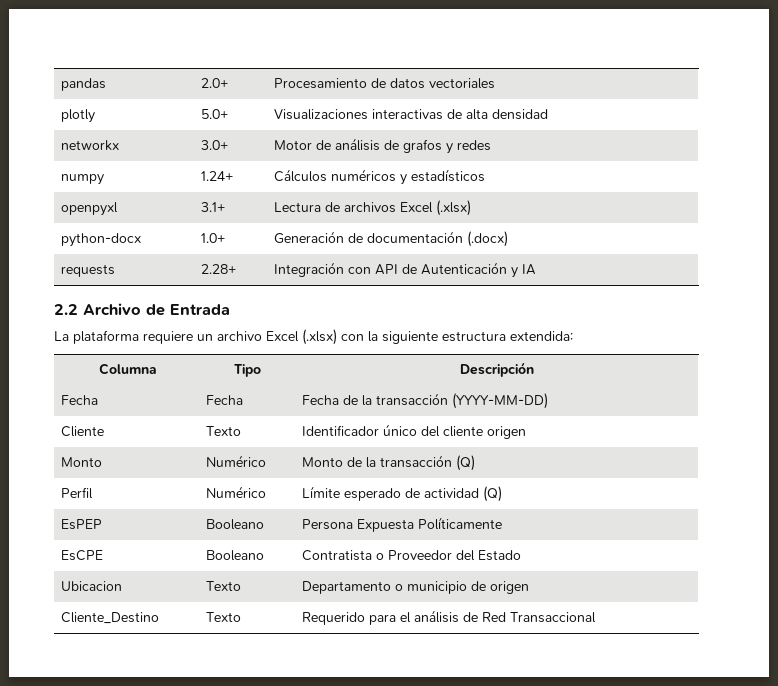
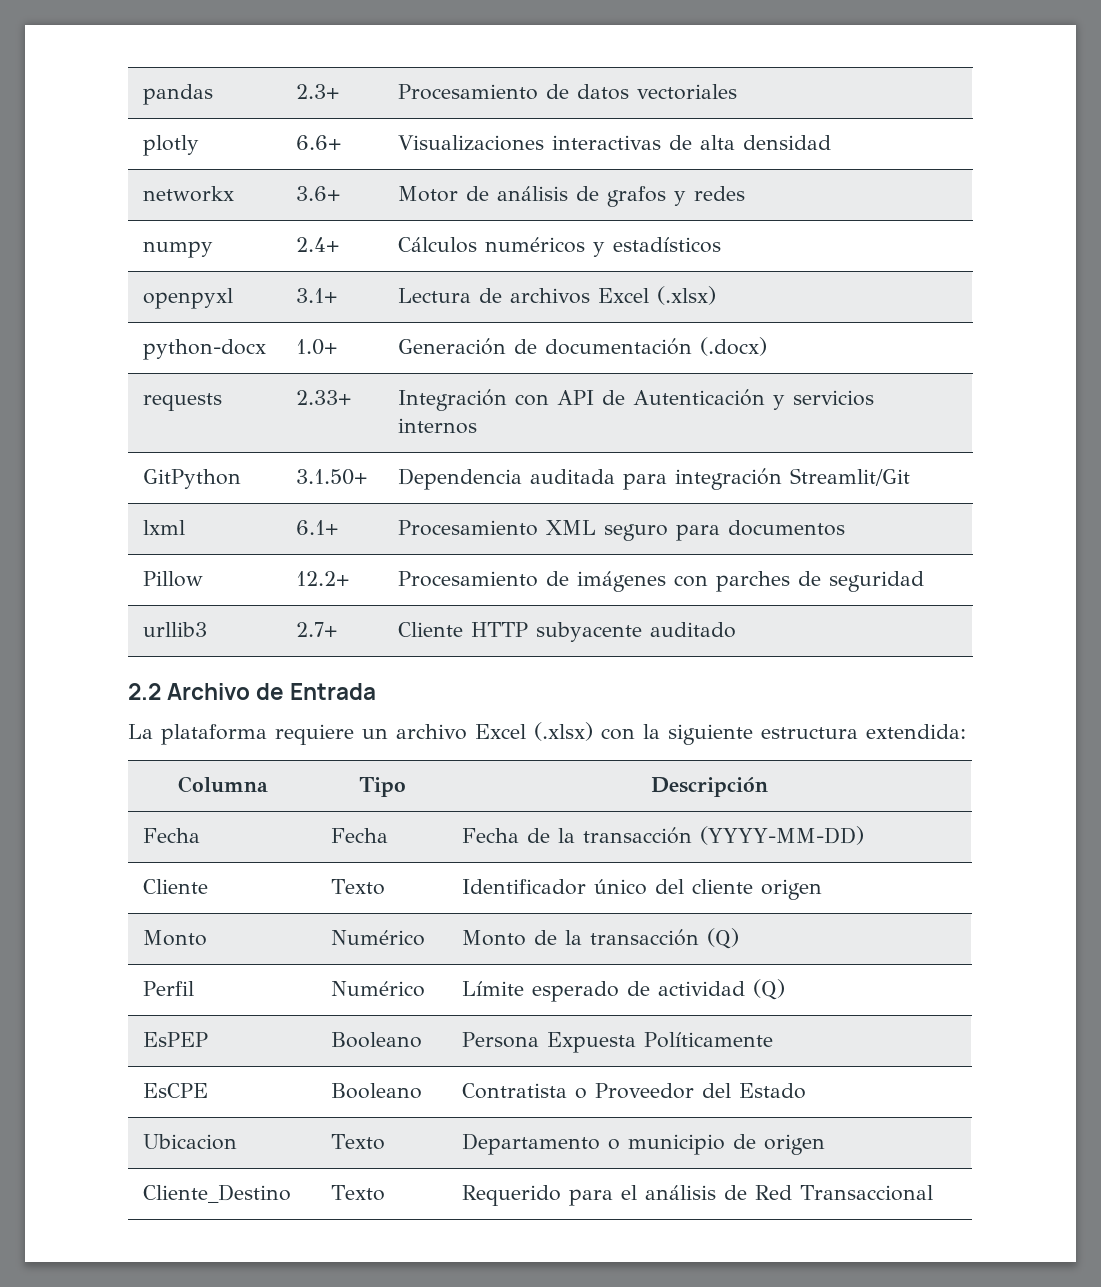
- pandas | 2.0+ | Procesamiento de datos vectoriales
+ pandas | 2.3+ | Procesamiento de datos vectoriales
- plotly | 5.0+ | Visualizaciones interactivas de alta densidad
+ plotly | 6.6+ | Visualizaciones interactivas de alta densidad
- networkx | 3.0+ | Motor de análisis de grafos y redes
+ networkx | 3.6+ | Motor de análisis de grafos y redes
- numpy | 1.24+ | Cálculos numéricos y estadísticos
+ numpy | 2.4+ | Cálculos numéricos y estadísticos
- requests | 2.28+ | Integración con API de Autenticación y IA
+ requests | 2.33+ | Integración con API de Autenticación y servicios internos
+ GitPython | 3.1.50+ | Dependencia auditada para integración Streamlit/Git
+ lxml | 6.1+ | Procesamiento XML seguro para documentos
+ Pillow | 12.2+ | Procesamiento de imágenes con parches de seguridad
+ urllib3 | 2.7+ | Cliente HTTP subyacente auditado

